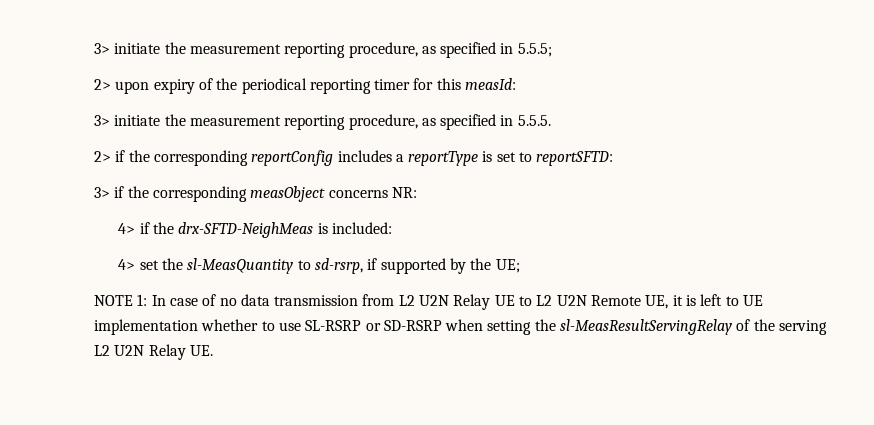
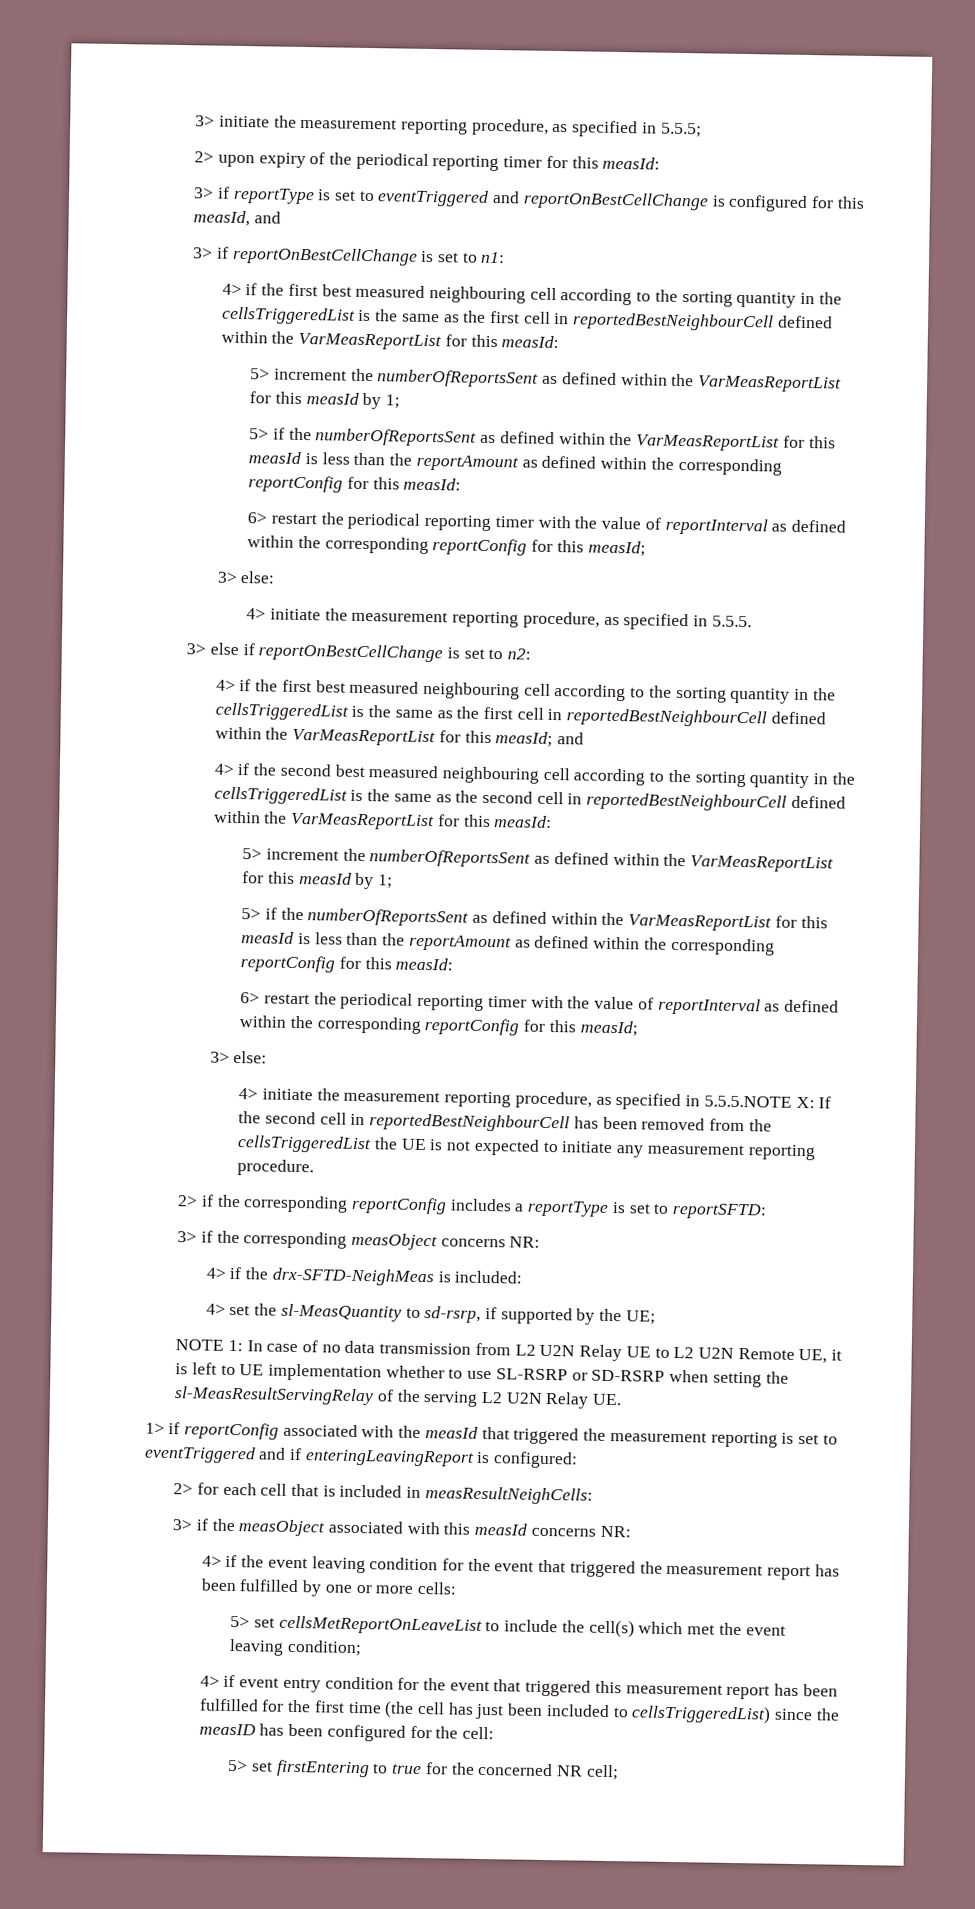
- 3> initiate the measurement reporting procedure, as specified in 5.5.5.
+ 3> if reportType is set to eventTriggered and reportOnBestCellChange is configured for this measId, and
+ 3> if reportOnBestCellChange is set to n1:
+ 4> if the first best measured neighbouring cell according to the sorting quantity in the cellsTriggeredList is the same as the first cell in reportedBestNeighbourCell defined within the VarMeasReportList for this measId:
+ 5> increment the numberOfReportsSent as defined within the VarMeasReportList for this measId by 1;
+ 5> if the numberOfReportsSent as defined within the VarMeasReportList for this measId is less than the reportAmount as defined within the corresponding reportConfig for this measId:
+ 6> restart the periodical reporting timer with the value of reportInterval as defined within the corresponding reportConfig for this measId;
+ 3> else:
+ 4> initiate the measurement reporting procedure, as specified in 5.5.5.
+ 3> else if reportOnBestCellChange is set to n2:
+ 4> if the first best measured neighbouring cell according to the sorting quantity in the cellsTriggeredList is the same as the first cell in reportedBestNeighbourCell defined within the VarMeasReportList for this measId; and
+ 4> if the second best measured neighbouring cell according to the sorting quantity in the cellsTriggeredList is the same as the second cell in reportedBestNeighbourCell defined within the VarMeasReportList for this measId:
+ 5> increment the numberOfReportsSent as defined within the VarMeasReportList for this measId by 1;
+ 5> if the numberOfReportsSent as defined within the VarMeasReportList for this measId is less than the reportAmount as defined within the corresponding reportConfig for this measId:
+ 6> restart the periodical reporting timer with the value of reportInterval as defined within the corresponding reportConfig for this measId;
+ 3> else:
+ 4> initiate the measurement reporting procedure, as specified in 5.5.5.NOTE X: If the second cell in reportedBestNeighbourCell has been removed from the cellsTriggeredList the UE is not expected to initiate any measurement reporting procedure.
+ 1> if reportConfig associated with the measId that triggered the measurement reporting is set to eventTriggered and if enteringLeavingReport is configured:
+ 2> for each cell that is included in measResultNeighCells:
+ 3> if the measObject associated with this measId concerns NR:
+ 4> if the event leaving condition for the event that triggered the measurement report has been fulfilled by one or more cells:
+ 5> set cellsMetReportOnLeaveList to include the cell(s) which met the event leaving condition;
+ 4> if event entry condition for the event that triggered this measurement report has been fulfilled for the first time (the cell has just been included to cellsTriggeredList) since the measID has been configured for the cell:
+ 5> set firstEntering to true for the concerned NR cell;

